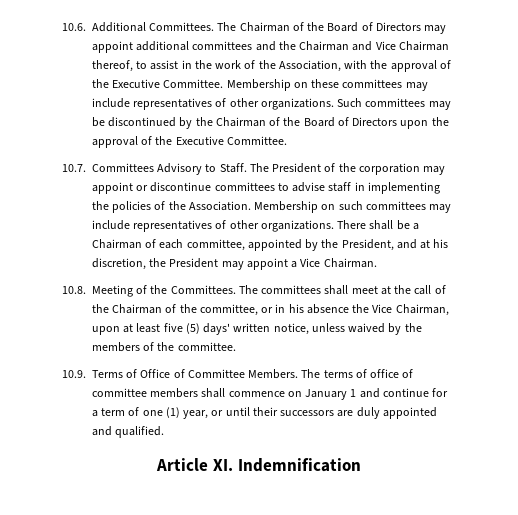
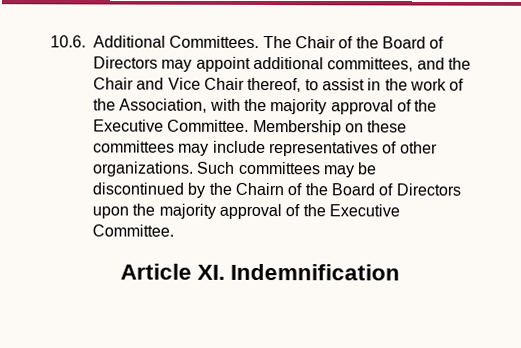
- The Chairman of the Board of Directors may appoint additional committees and the Chairman and Vice Chairman thereof, to assist in the work of the Association, with the approval of the Executive Committee.
+ The Chair of the Board of Directors may appoint additional committees, and the Chair and Vice Chair thereof, to assist in the work of the Association, with the majority approval of the Executive Committee.
- Such committees may be discontinued by the Chairman of the Board of Directors upon the approval of the Executive Committee.
- 10.7. Committees Advisory to Staff. The President of the corporation may appoint or discontinue committees to advise staff in implementing the policies of the Association. Membership on such committees may include representatives of other organizations. There shall be a Chairman of each committee, appointed by the President, and at his discretion, the President may appoint a Vice Chairman.
- 10.8. Meeting of the Committees. The committees shall meet at the call of the Chairman of the committee, or in his absence the Vice Chairman, upon at least five (5) days' written notice, unless waived by the members of the committee.
- 10.9. Terms of Office of Committee Members. The terms of office of committee members shall commence on January 1 and continue for a term of one (1) year, or until their successors are duly appointed and qualified.
+ Such committees may be discontinued by the Chairn of the Board of Directors upon the majority approval of the Executive Committee.

